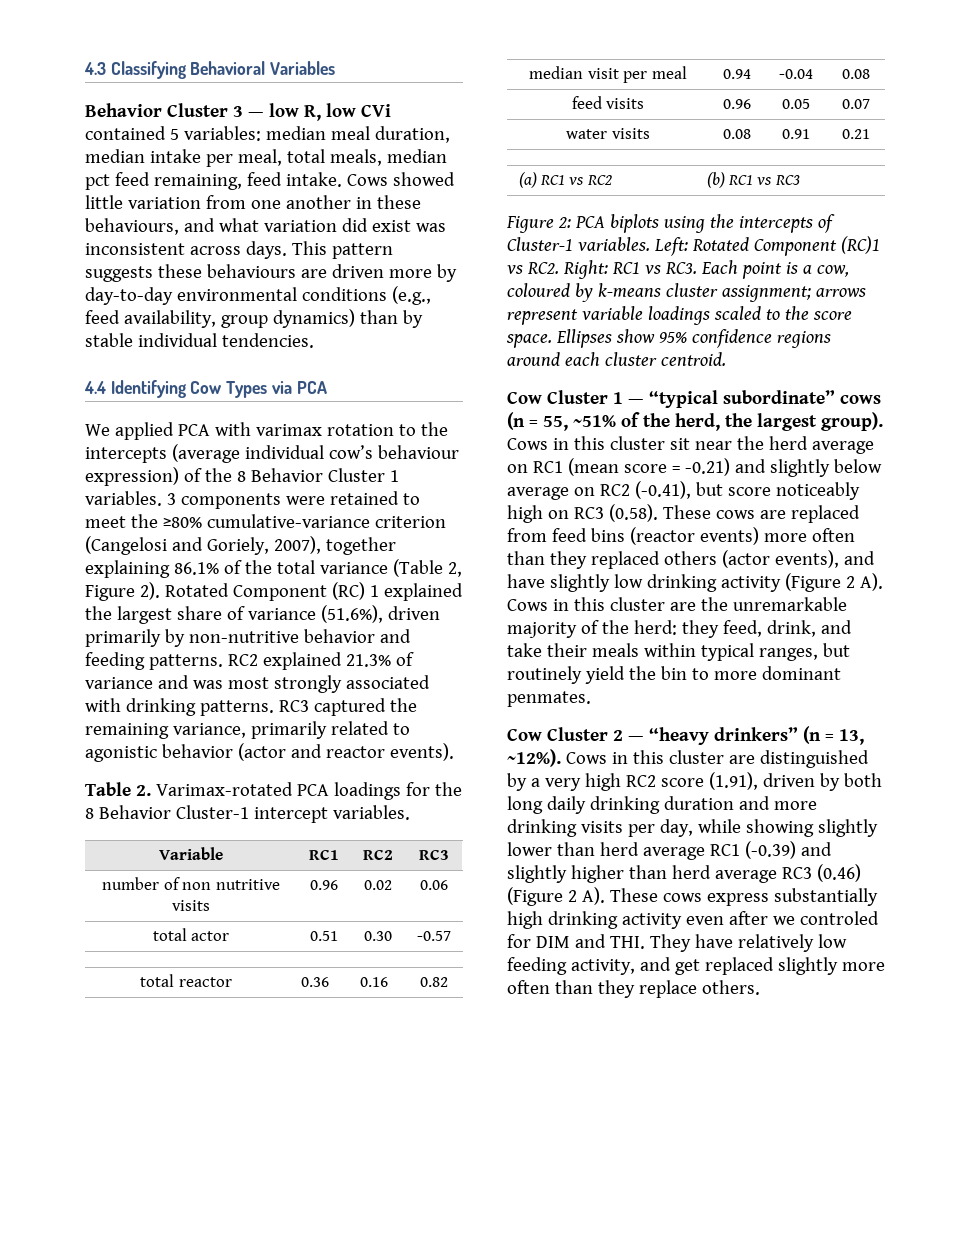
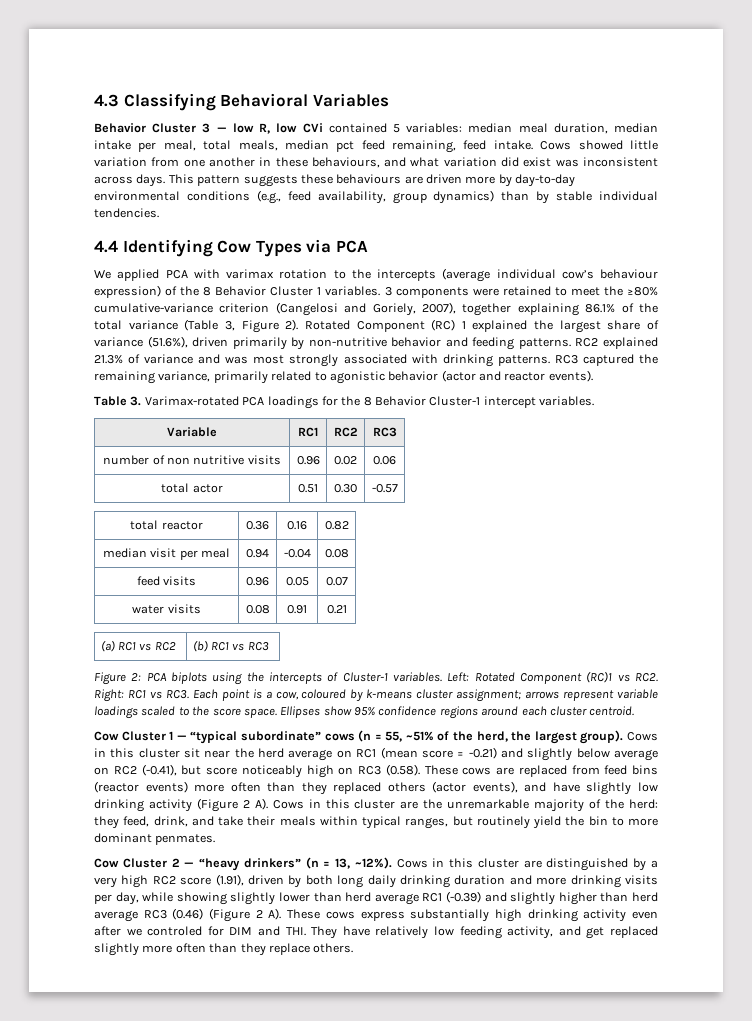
- 3 components were retained to meet the ≥80% cumulative-variance criterion (Cangelosi and Goriely, 2007), together explaining 86.1% of the total variance (Table 2, Figure 2).
+ 3 components were retained to meet the ≥80% cumulative-variance criterion (Cangelosi and Goriely, 2007), together explaining 86.1% of the total variance (Table 3, Figure 2).
- Table 2. Varimax-rotated PCA loadings for the 8 Behavior Cluster-1 intercept variables.
+ Table 3. Varimax-rotated PCA loadings for the 8 Behavior Cluster-1 intercept variables.

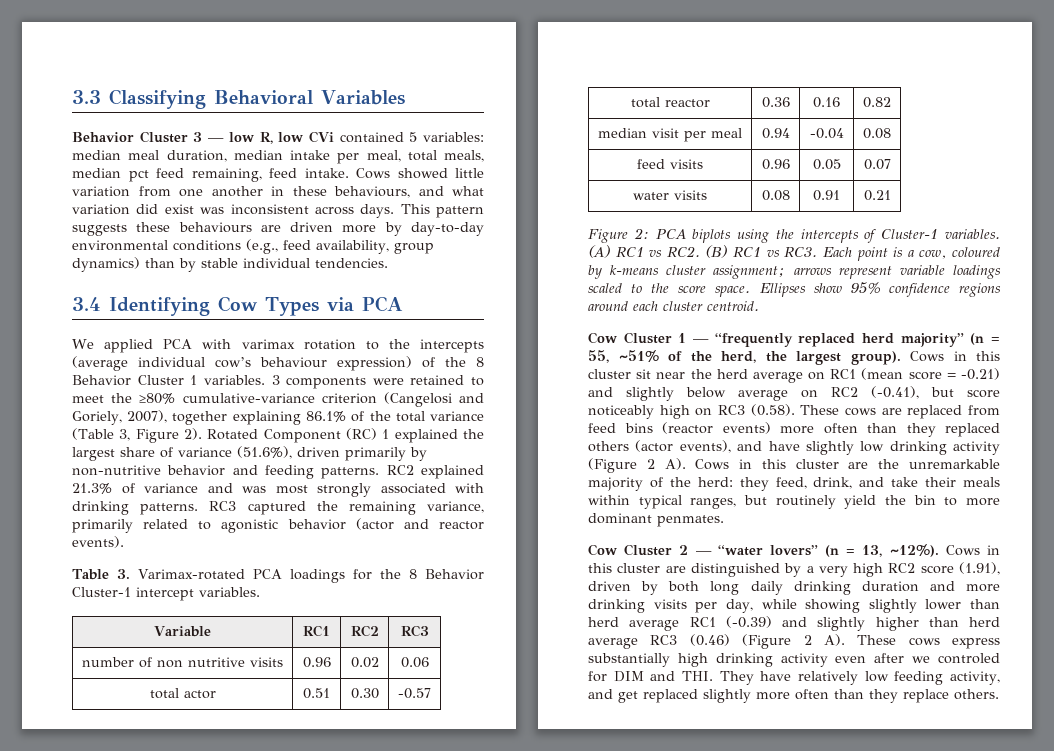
- 4.3 Classifying Behavioral Variables
+ 3.3 Classifying Behavioral Variables
- 4.4 Identifying Cow Types via PCA
+ 3.4 Identifying Cow Types via PCA
- (a) RC1 vs RC2 | (b) RC1 vs RC3
- Left: Rotated Component (RC)1 vs RC2. Right: RC1 vs RC3. Each point is a cow, coloured by k-means cluster assignment; arrows represent variable loadings scaled to the score space.
+ (A) RC1 vs RC2. (B) RC1 vs RC3. Each point is a cow, coloured by k-means cluster assignment; arrows represent variable loadings scaled to the score space.
- Cow Cluster 1 — “typical subordinate” cows (n = 55, ~51% of the herd, the largest group).
+ Cow Cluster 1 — “frequently replaced herd majority” (n = 55, ~51% of the herd, the largest group).
- Cow Cluster 2 — “heavy drinkers” (n = 13, ~12%).
+ Cow Cluster 2 — “water lovers” (n = 13, ~12%).

